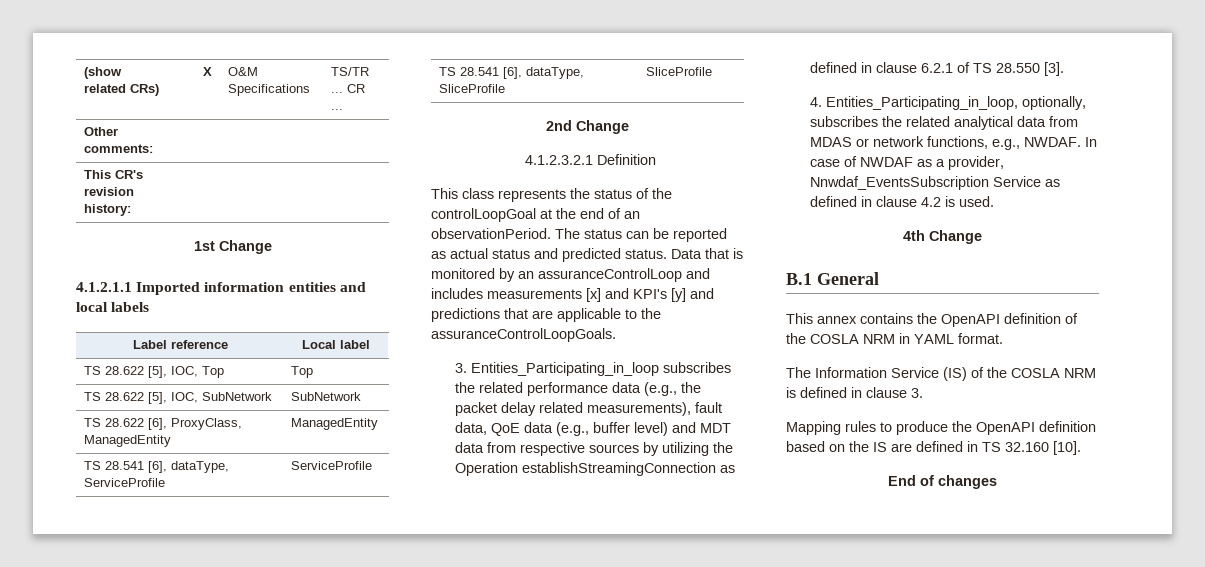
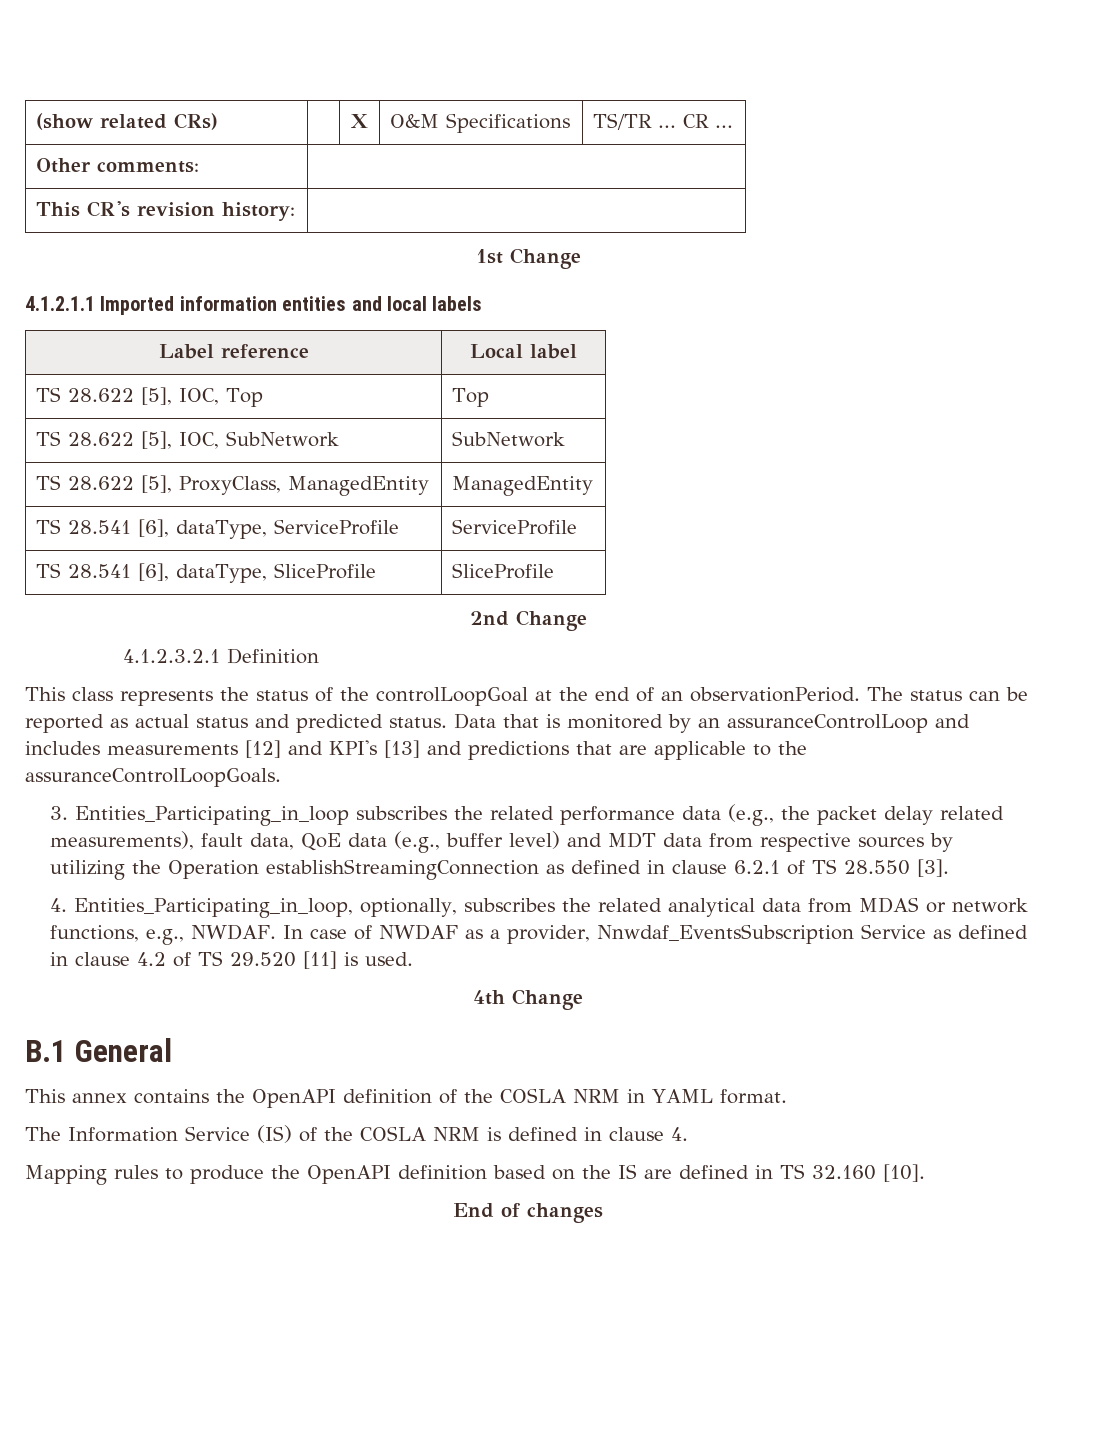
- TS 28.622 [6], ProxyClass, ManagedEntity | ManagedEntity
+ TS 28.622 [5], ProxyClass, ManagedEntity | ManagedEntity
- Data that is monitored by an assuranceControlLoop and includes measurements [x] and KPI's [y] and predictions that are applicable to the assuranceControlLoopGoals.
+ Data that is monitored by an assuranceControlLoop and includes measurements [12] and KPI's [13] and predictions that are applicable to the assuranceControlLoopGoals.
- In case of NWDAF as a provider, Nnwdaf_EventsSubscription Service as defined in clause 4.2 is used.
+ In case of NWDAF as a provider, Nnwdaf_EventsSubscription Service as defined in clause 4.2 of TS 29.520 [11] is used.
- The Information Service (IS) of the COSLA NRM is defined in clause 3.
+ The Information Service (IS) of the COSLA NRM is defined in clause 4.

